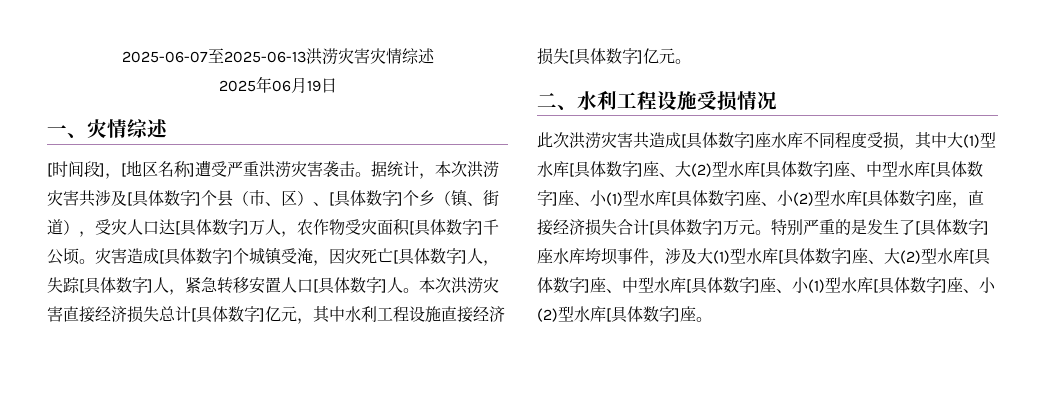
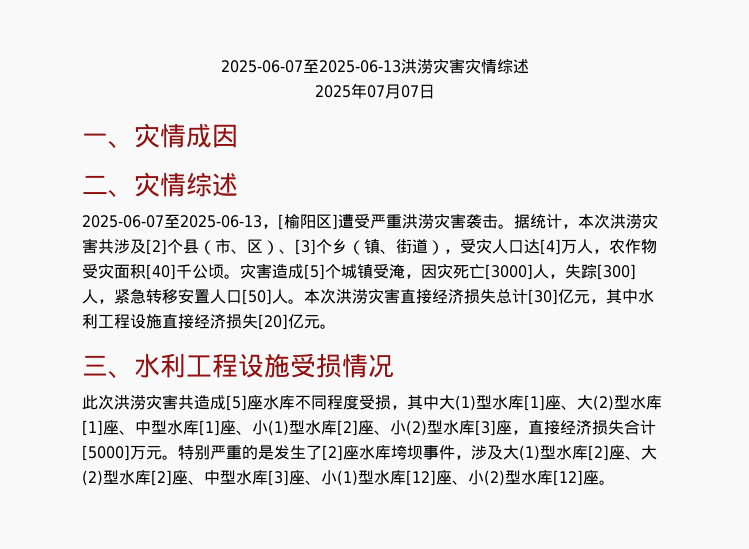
- 2025年06月19日
+ 2025年07月07日
- 一、灾情综述
- [时间段]，[地区名称]遭受严重洪涝灾害袭击。
+ 一、灾情成因
+ 二、灾情综述
+ 2025-06-07至2025-06-13，[榆阳区]遭受严重洪涝灾害袭击。
- 据统计，本次洪涝灾害共涉及[具体数字]个县（市、区）、[具体数字]个乡（镇、街道），受灾人口达[具体数字]万人，农作物受灾面积[具体数字]千公顷。灾害造成[具体数字]个城镇受淹，因灾死亡[具体数字]人，失踪[具体数字]人，紧急转移安置人口[具体数字]人。
+ 据统计，本次洪涝灾害共涉及[2]个县（市、区）、[3]个乡（镇、街道），受灾人口达[4]万人，农作物受灾面积[40]千公顷。灾害造成[5]个城镇受淹，因灾死亡[3000]人，失踪[300]人，紧急转移安置人口[50]人。
- 本次洪涝灾害直接经济损失总计[具体数字]亿元，其中水利工程设施直接经济损失[具体数字]亿元。
+ 本次洪涝灾害直接经济损失总计[30]亿元，其中水利工程设施直接经济损失[20]亿元。
- 二、水利工程设施受损情况
+ 三、水利工程设施受损情况
- 此次洪涝灾害共造成[具体数字]座水库不同程度受损，其中大(1)型水库[具体数字]座、大(2)型水库[具体数字]座、中型水库[具体数字]座、小(1)型水库[具体数字]座、小(2)型水库[具体数字]座，直接经济损失合计[具体数字]万元。
+ 此次洪涝灾害共造成[5]座水库不同程度受损，其中大(1)型水库[1]座、大(2)型水库[1]座、中型水库[1]座、小(1)型水库[2]座、小(2)型水库[3]座，直接经济损失合计[5000]万元。
- 特别严重的是发生了[具体数字]座水库垮坝事件，涉及大(1)型水库[具体数字]座、大(2)型水库[具体数字]座、中型水库[具体数字]座、小(1)型水库[具体数字]座、小(2)型水库[具体数字]座。
+ 特别严重的是发生了[2]座水库垮坝事件，涉及大(1)型水库[2]座、大(2)型水库[2]座、中型水库[3]座、小(1)型水库[12]座、小(2)型水库[12]座。

